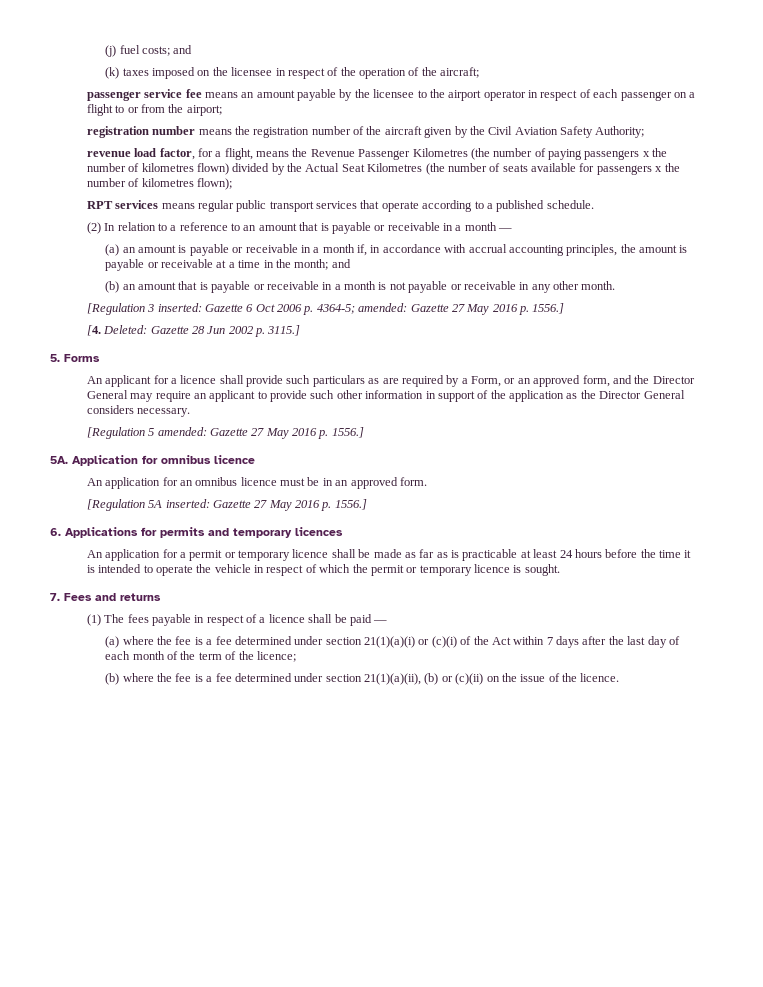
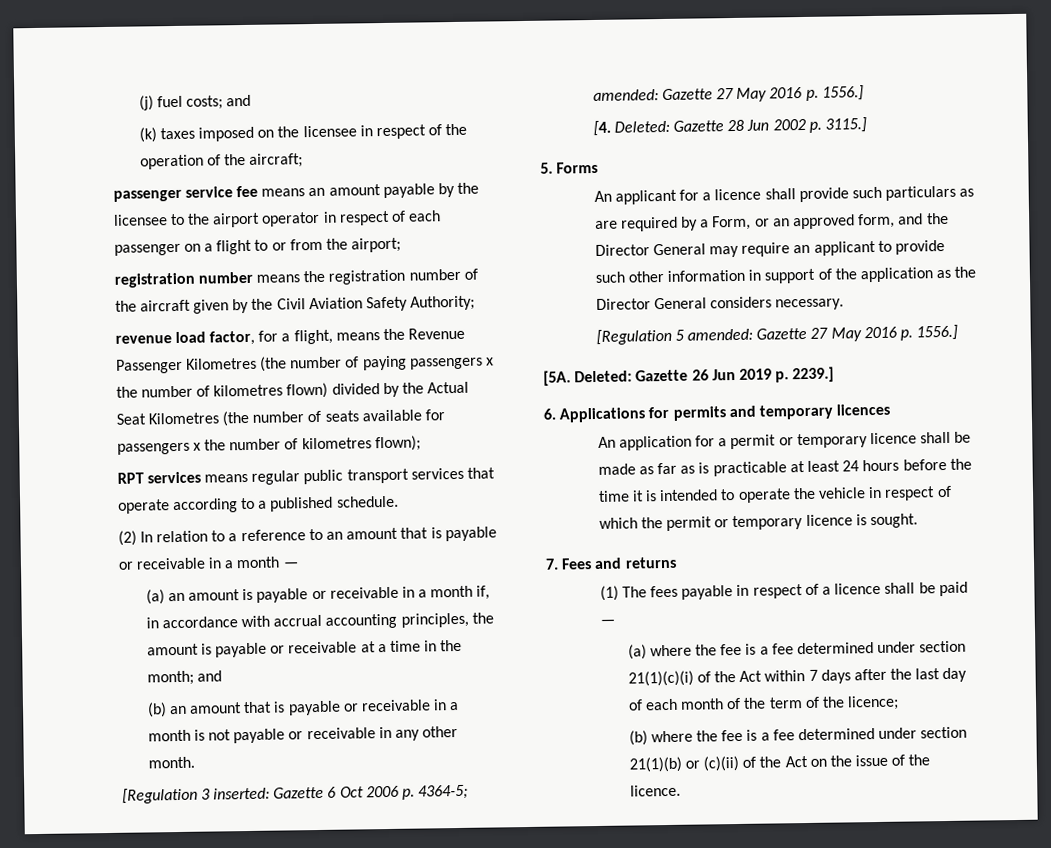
- 5A. Application for omnibus licence
- An application for an omnibus licence must be in an approved form.
- [Regulation 5A inserted: Gazette 27 May 2016 p. 1556.]
+ [5A. Deleted: Gazette 26 Jun 2019 p. 2239.]
- (a) where the fee is a fee determined under section 21(1)(a)(i) or (c)(i) of the Act within 7 days after the last day of each month of the term of the licence;
+ (a) where the fee is a fee determined under section 21(1)(c)(i) of the Act within 7 days after the last day of each month of the term of the licence;
- (b) where the fee is a fee determined under section 21(1)(a)(ii), (b) or (c)(ii) on the issue of the licence.
+ (b) where the fee is a fee determined under section 21(1)(b) or (c)(ii) of the Act on the issue of the licence.

